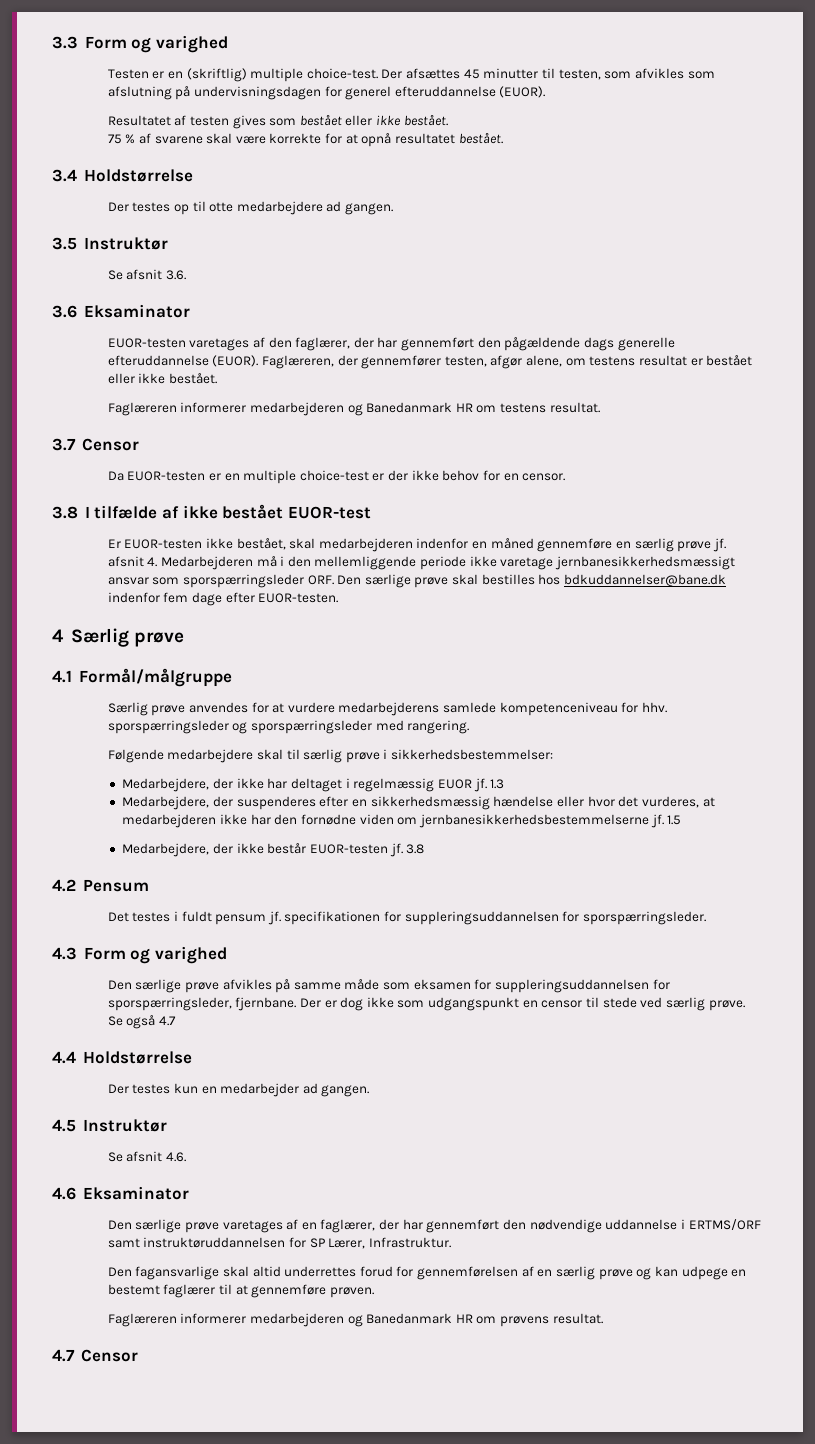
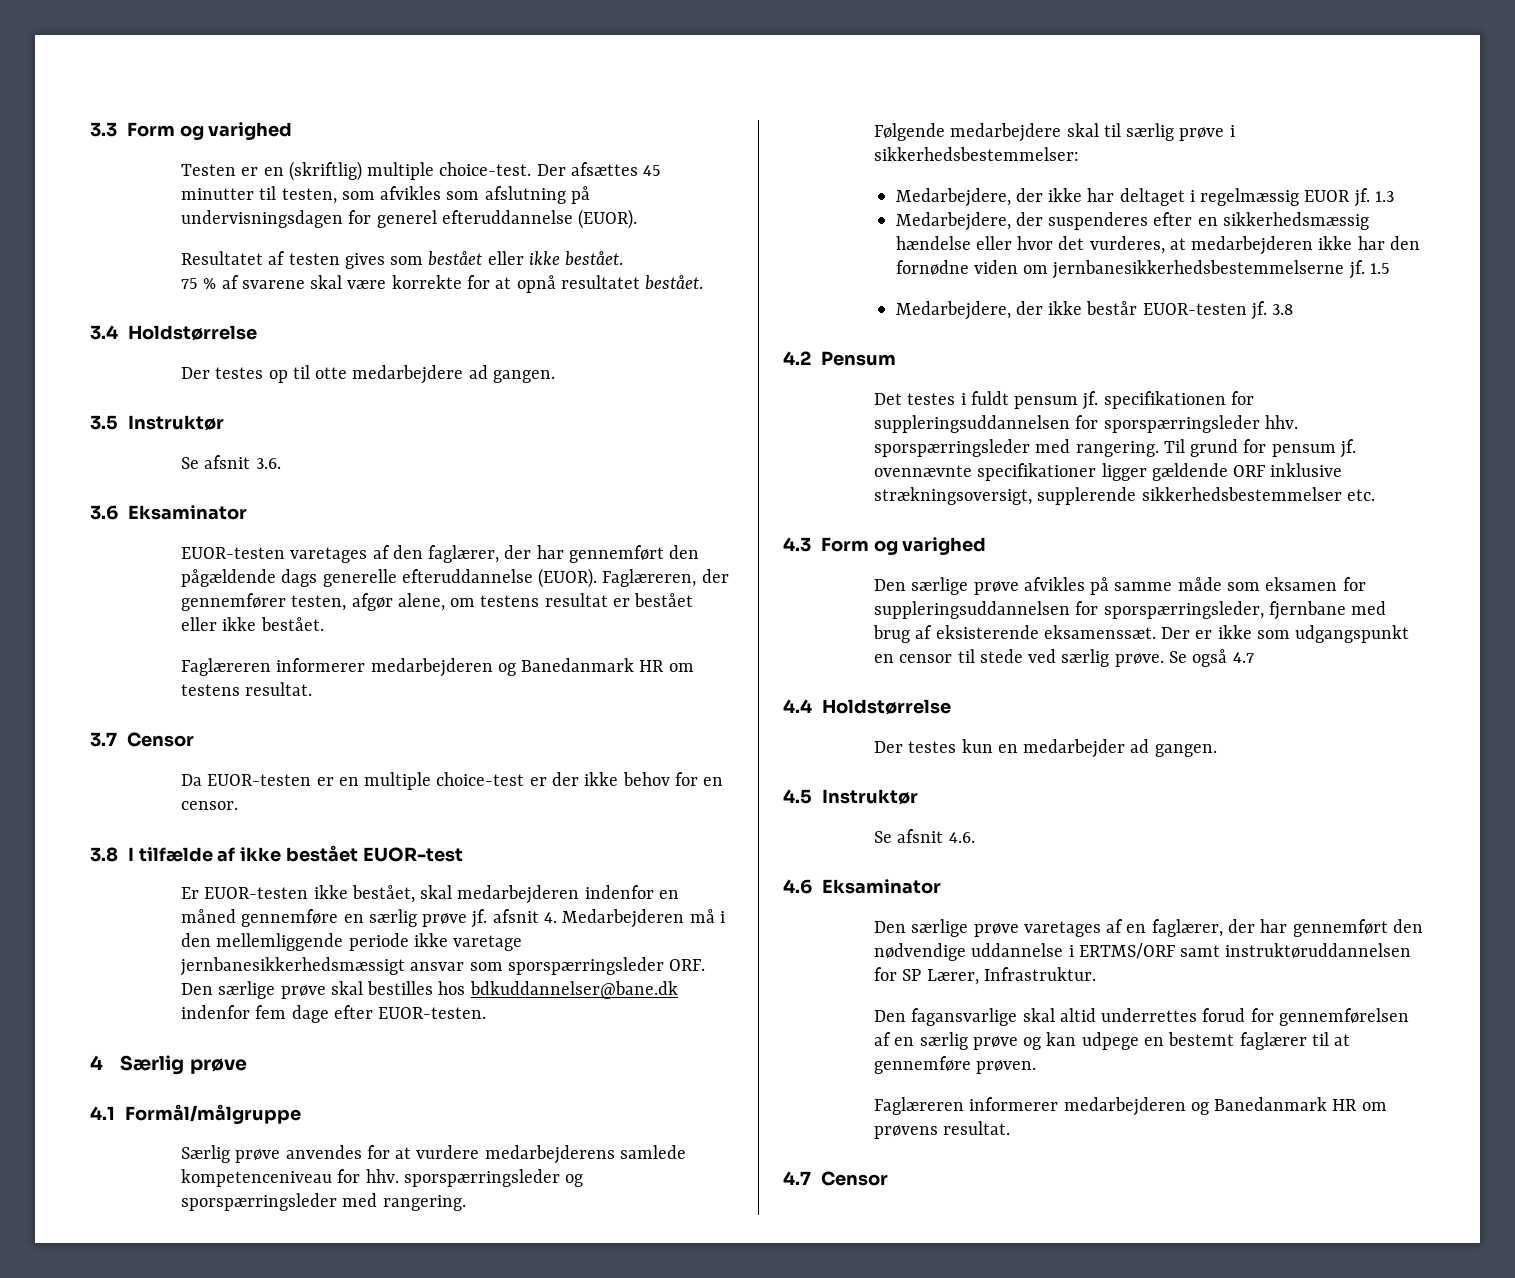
- Det testes i fuldt pensum jf. specifikationen for suppleringsuddannelsen for sporspærringsleder.
+ Det testes i fuldt pensum jf. specifikationen for suppleringsuddannelsen for sporspærringsleder hhv. sporspærringsleder med rangering. Til grund for pensum jf. ovennævnte specifikationer ligger gældende ORF inklusive strækningsoversigt, supplerende sikkerhedsbestemmelser etc.
- Den særlige prøve afvikles på samme måde som eksamen for suppleringsuddannelsen for sporspærringsleder, fjernbane.
+ Den særlige prøve afvikles på samme måde som eksamen for suppleringsuddannelsen for sporspærringsleder, fjernbane med brug af eksisterende eksamenssæt.
- Der er dog ikke som udgangspunkt en censor til stede ved særlig prøve.
+ Der er ikke som udgangspunkt en censor til stede ved særlig prøve.

